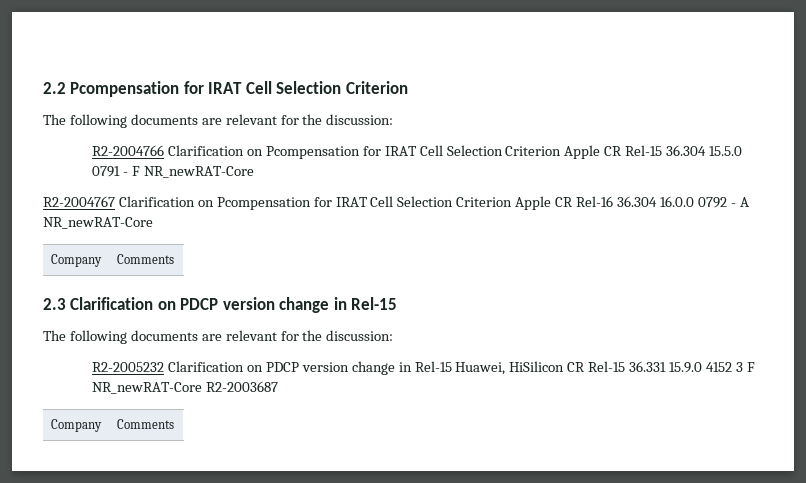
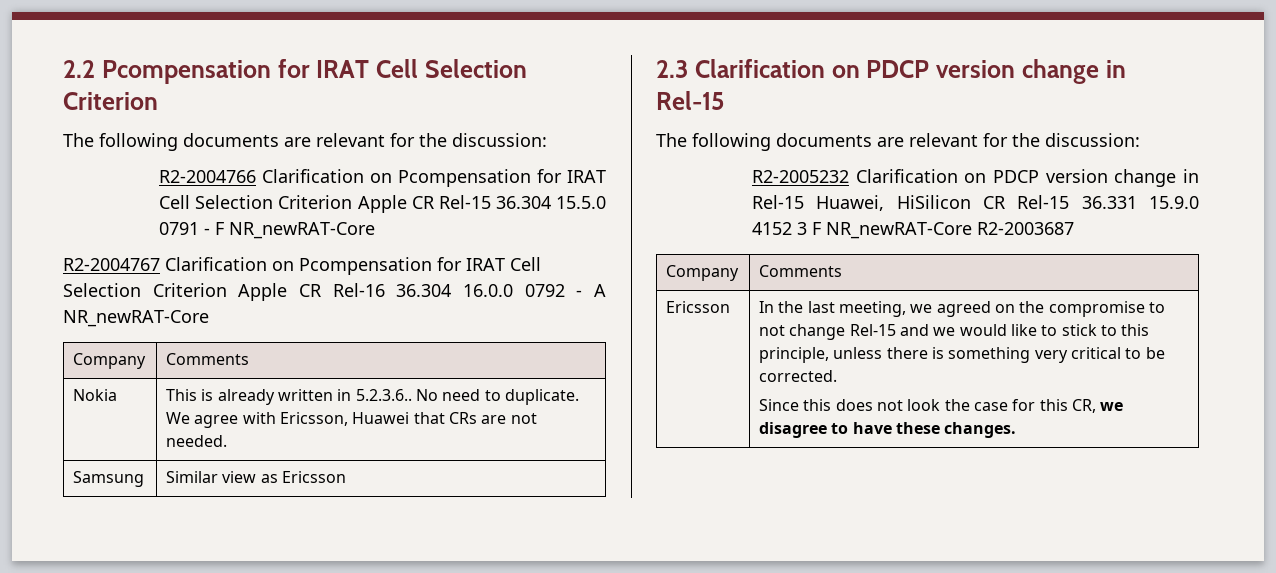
+ Nokia | This is already written in 5.2.3.6.. No need to duplicate. We agree with Ericsson, Huawei that CRs are not needed.
+ Samsung | Similar view as Ericsson
+ Ericsson | In the last meeting, we agreed on the compromise to not change Rel-15 and we would like to stick to this principle, unless there is something very critical to be corrected.
+ Since this does not look the case for this CR, we disagree to have these changes.

